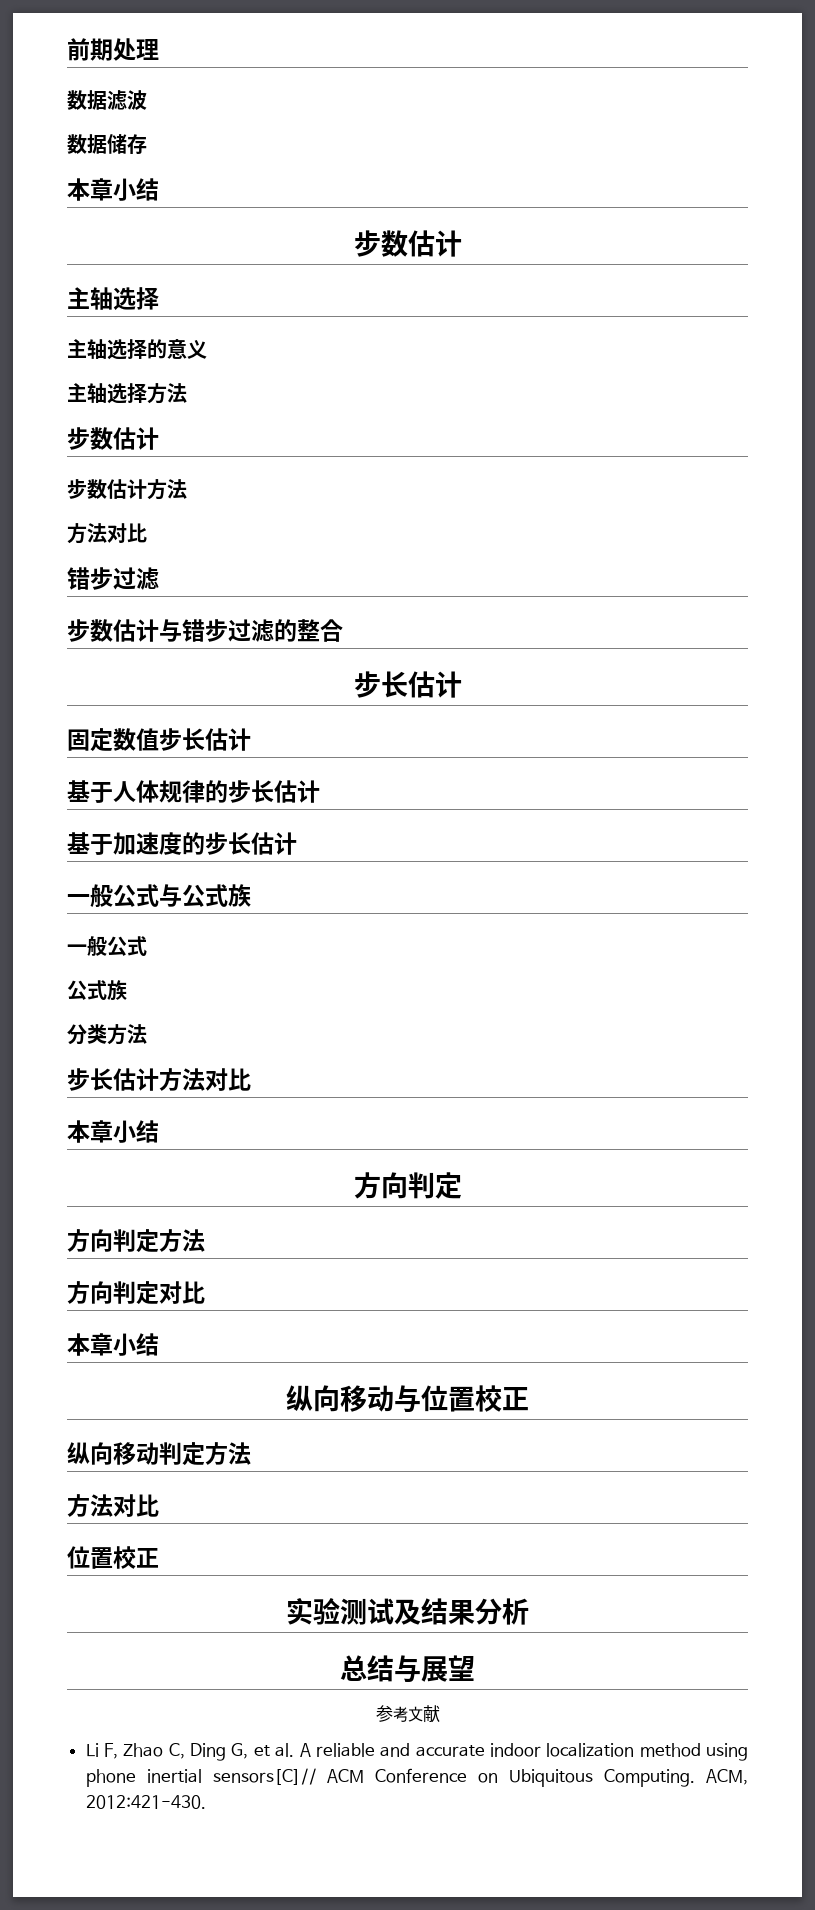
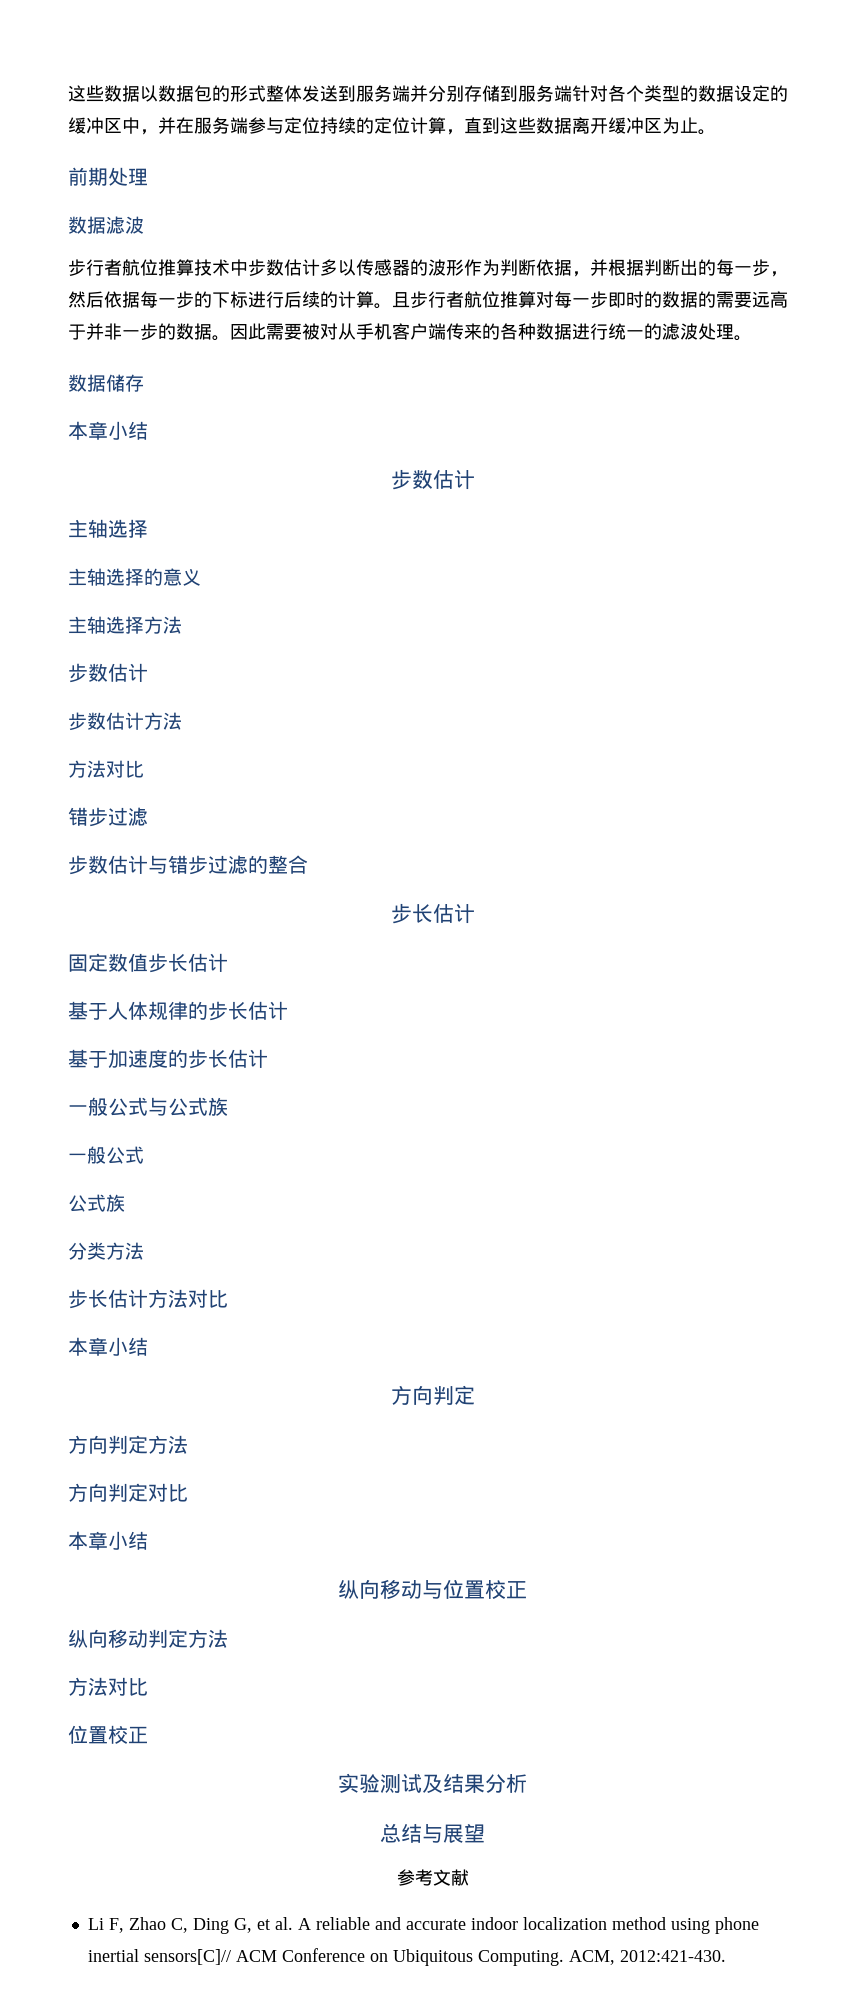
+ 这些数据以数据包的形式整体发送到服务端并分别存储到服务端针对各个类型的数据设定的缓冲区中，并在服务端参与定位持续的定位计算，直到这些数据离开缓冲区为止。
  前期处理
  数据滤波
+ 步行者航位推算技术中步数估计多以传感器的波形作为判断依据，并根据判断出的每一步，然后依据每一步的下标进行后续的计算。且步行者航位推算对每一步即时的数据的需要远高于并非一步的数据。因此需要被对从手机客户端传来的各种数据进行统一的滤波处理。

